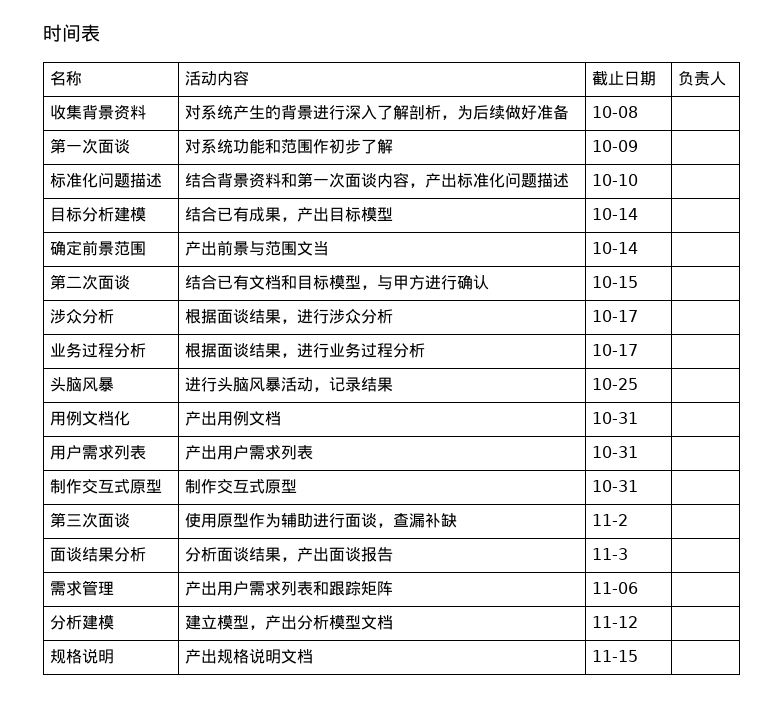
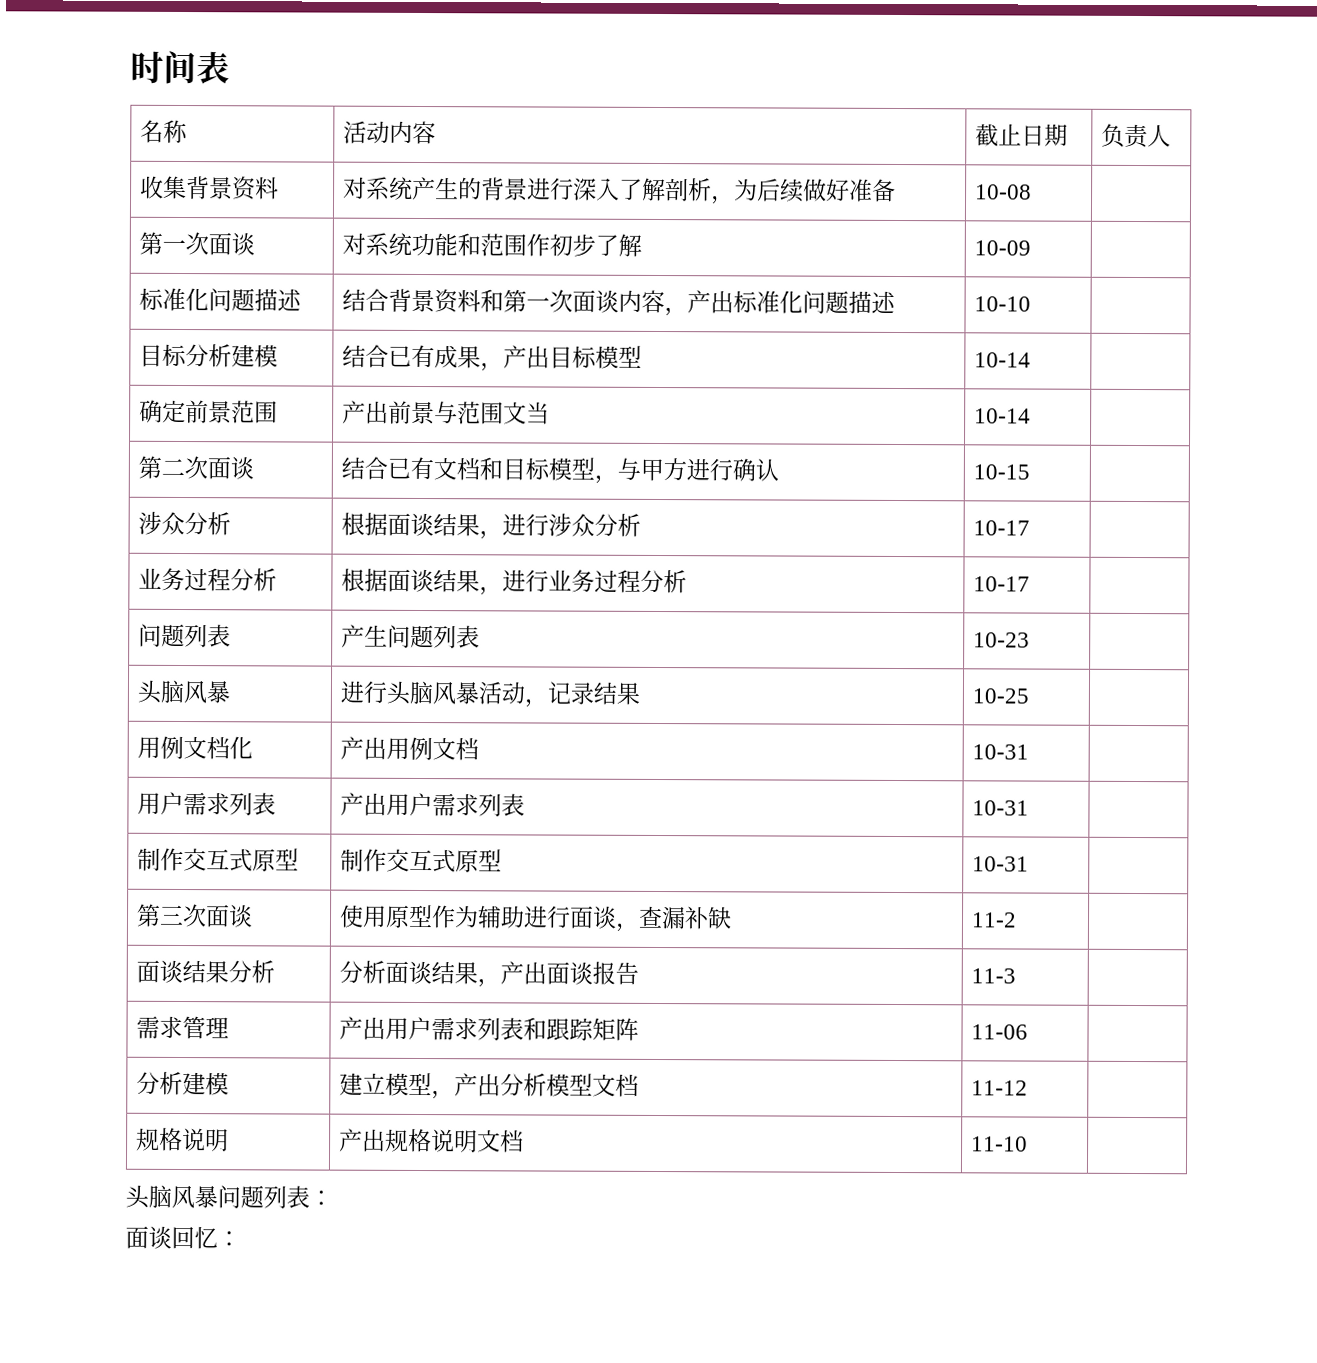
+ 问题列表 | 产生问题列表 | 10-23 |
- 规格说明 | 产出规格说明文档 | 11-15 |
+ 规格说明 | 产出规格说明文档 | 11-10 |
+ 头脑风暴问题列表：
+ 面谈回忆：

